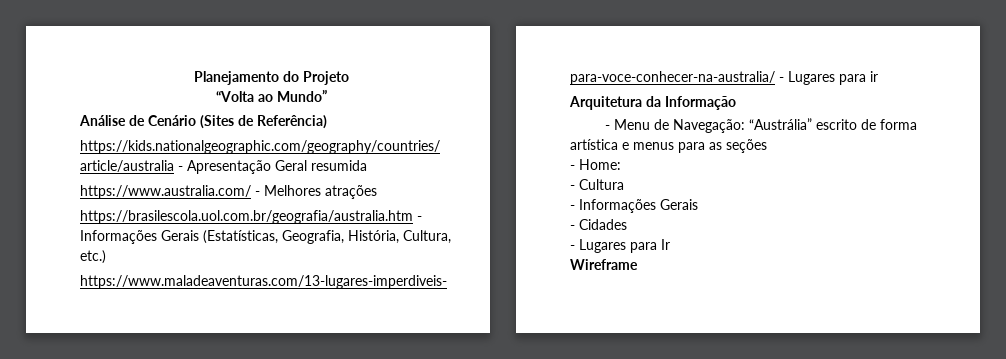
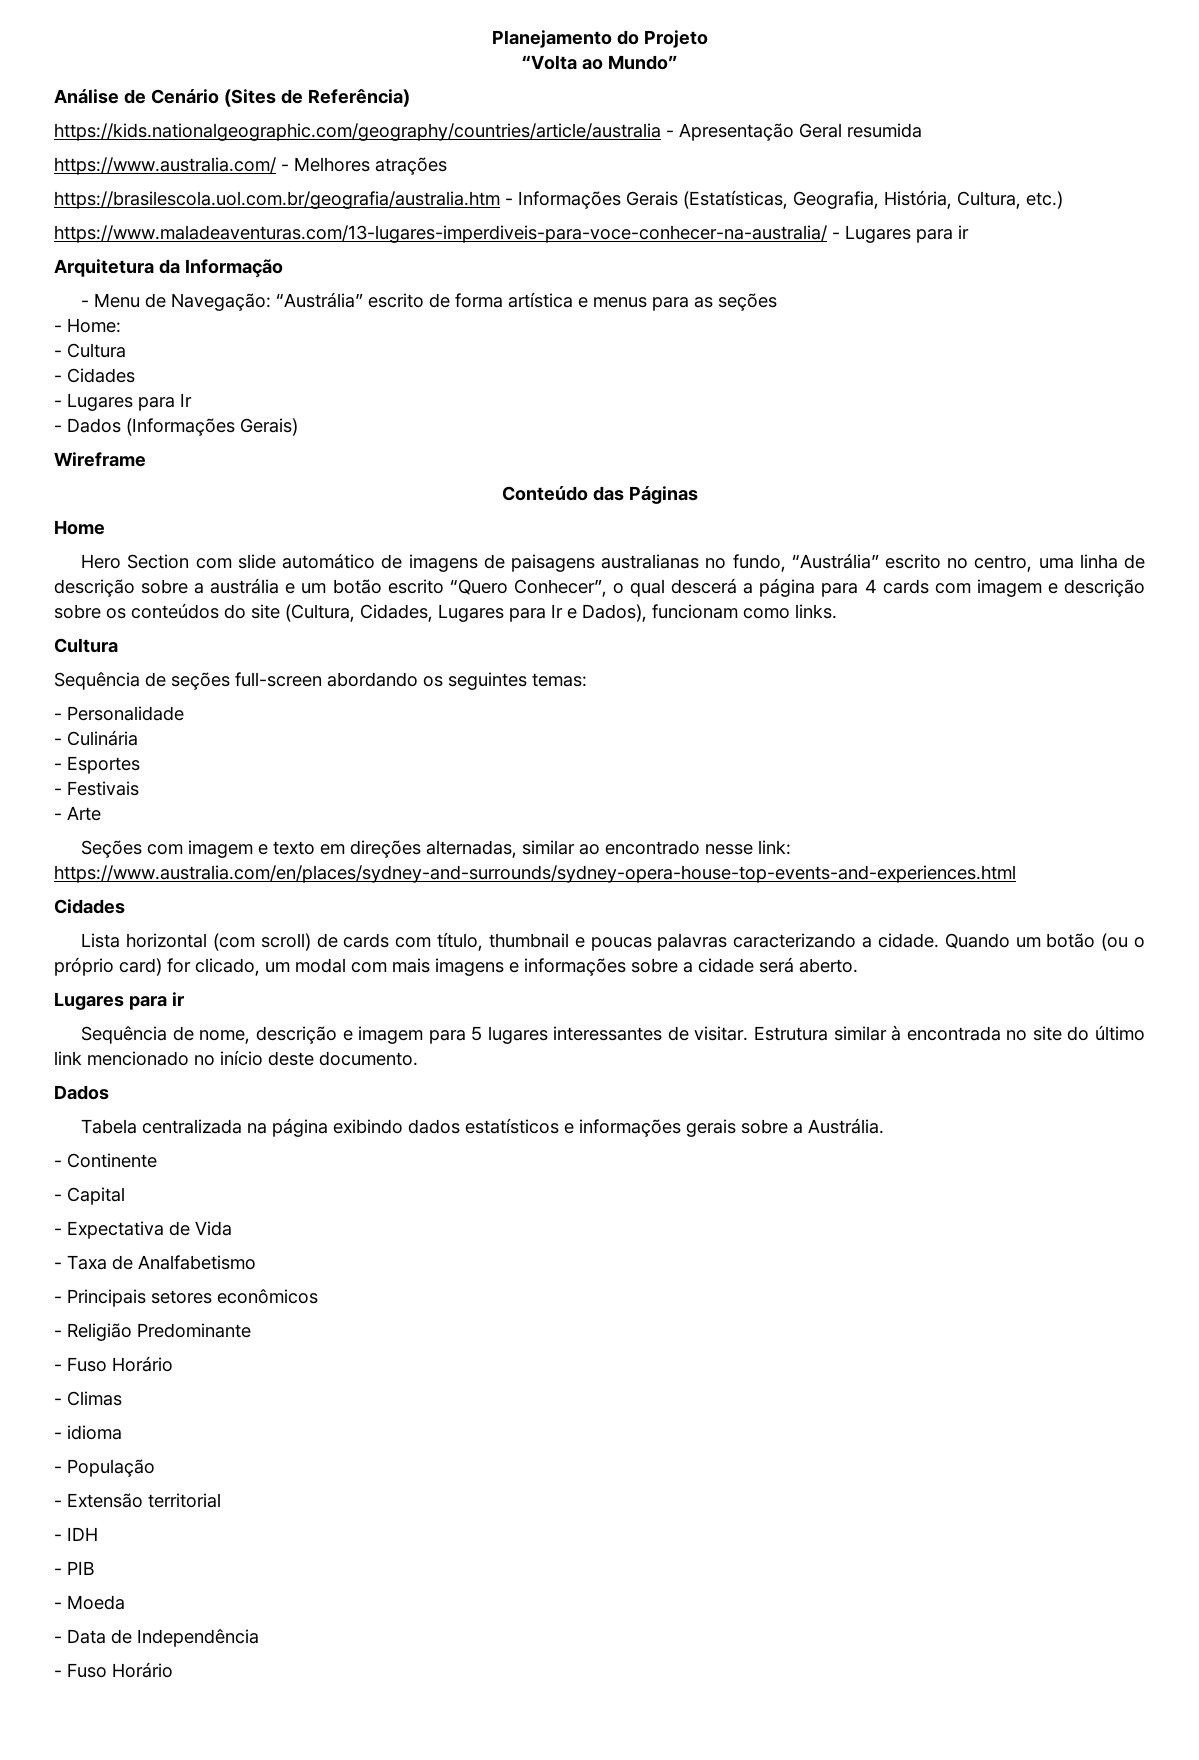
  - Cultura
- - Informações Gerais
+ - Dados (Informações Gerais)
  Wireframe
+ Conteúdo das Páginas
+ Home
+ Hero Section com slide automático de imagens de paisagens australianas no fundo, “Austrália” escrito no centro, uma linha de descrição sobre a austrália e um botão escrito “Quero Conhecer”, o qual descerá a página para 4 cards com imagem e descrição sobre os conteúdos do site (Cultura, Cidades, Lugares para Ir e Dados), funcionam como links.
+ Cultura
+ Sequência de seções full-screen abordando os seguintes temas:
+ - Personalidade
+ - Culinária
+ - Esportes
+ - Festivais
+ - Arte
+ Seções com imagem e texto em direções alternadas, similar ao encontrado nesse link: https://www.australia.com/en/places/sydney-and-surrounds/sydney-opera-house-top-events-and-experiences.html
+ Cidades
+ Lista horizontal (com scroll) de cards com título, thumbnail e poucas palavras caracterizando a cidade. Quando um botão (ou o próprio card) for clicado, um modal com mais imagens e informações sobre a cidade será aberto.
+ Lugares para ir
+ Sequência de nome, descrição e imagem para 5 lugares interessantes de visitar. Estrutura similar à encontrada no site do último link mencionado no início deste documento.
+ Dados
+ Tabela centralizada na página exibindo dados estatísticos e informações gerais sobre a Austrália.
+ - Continente
+ - Capital
+ - Expectativa de Vida
+ - Taxa de Analfabetismo
+ - Principais setores econômicos
+ - Religião Predominante
+ - Fuso Horário
+ - Climas
+ - idioma
+ - População
+ - Extensão territorial
+ - IDH
+ - PIB
+ - Moeda
+ - Data de Independência
+ - Fuso Horário

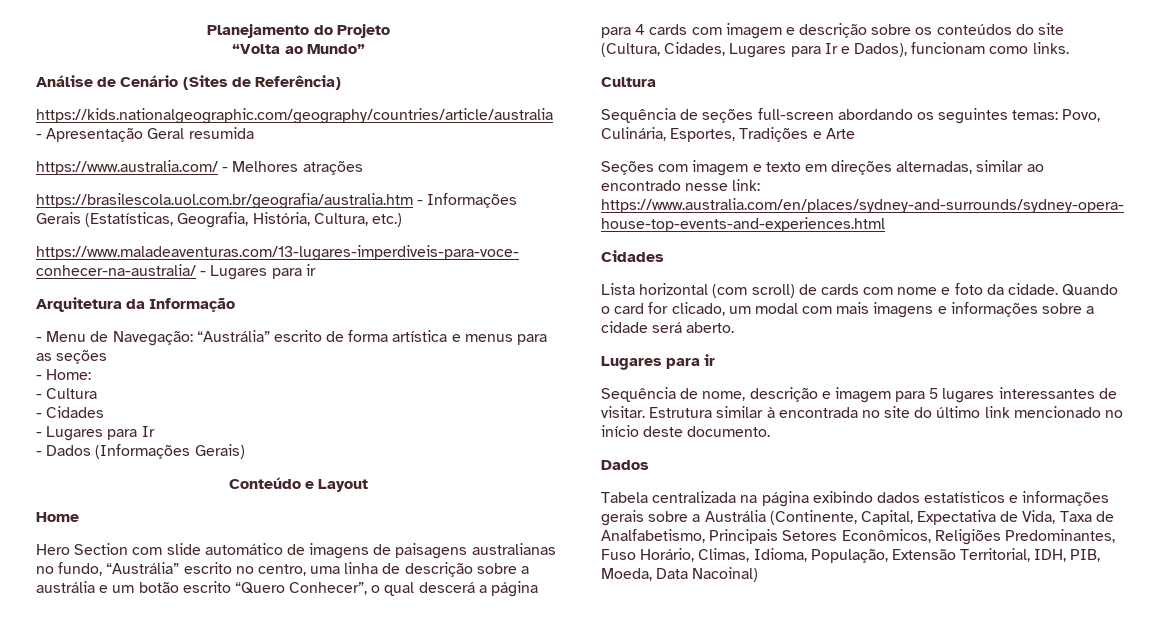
- Wireframe
- Conteúdo das Páginas
+ Conteúdo e Layout
- Sequência de seções full-screen abordando os seguintes temas:
- - Personalidade
- - Culinária
- - Esportes
- - Festivais
- - Arte
+ Sequência de seções full-screen abordando os seguintes temas: Povo, Culinária, Esportes, Tradições e Arte
- Lista horizontal (com scroll) de cards com título, thumbnail e poucas palavras caracterizando a cidade. Quando um botão (ou o próprio card) for clicado, um modal com mais imagens e informações sobre a cidade será aberto.
+ Lista horizontal (com scroll) de cards com nome e foto da cidade. Quando o card for clicado, um modal com mais imagens e informações sobre a cidade será aberto.
- Tabela centralizada na página exibindo dados estatísticos e informações gerais sobre a Austrália.
- - Continente
- - Capital
- - Expectativa de Vida
- - Taxa de Analfabetismo
- - Principais setores econômicos
- - Religião Predominante
- - Fuso Horário
- - Climas
- - idioma
- - População
- - Extensão territorial
- - IDH
- - PIB
- - Moeda
- - Data de Independência
- - Fuso Horário
+ Tabela centralizada na página exibindo dados estatísticos e informações gerais sobre a Austrália (Continente, Capital, Expectativa de Vida, Taxa de Analfabetismo, Principais Setores Econômicos, Religiões Predominantes, Fuso Horário, Climas, Idioma, População, Extensão Territorial, IDH, PIB, Moeda, Data Nacoinal)

